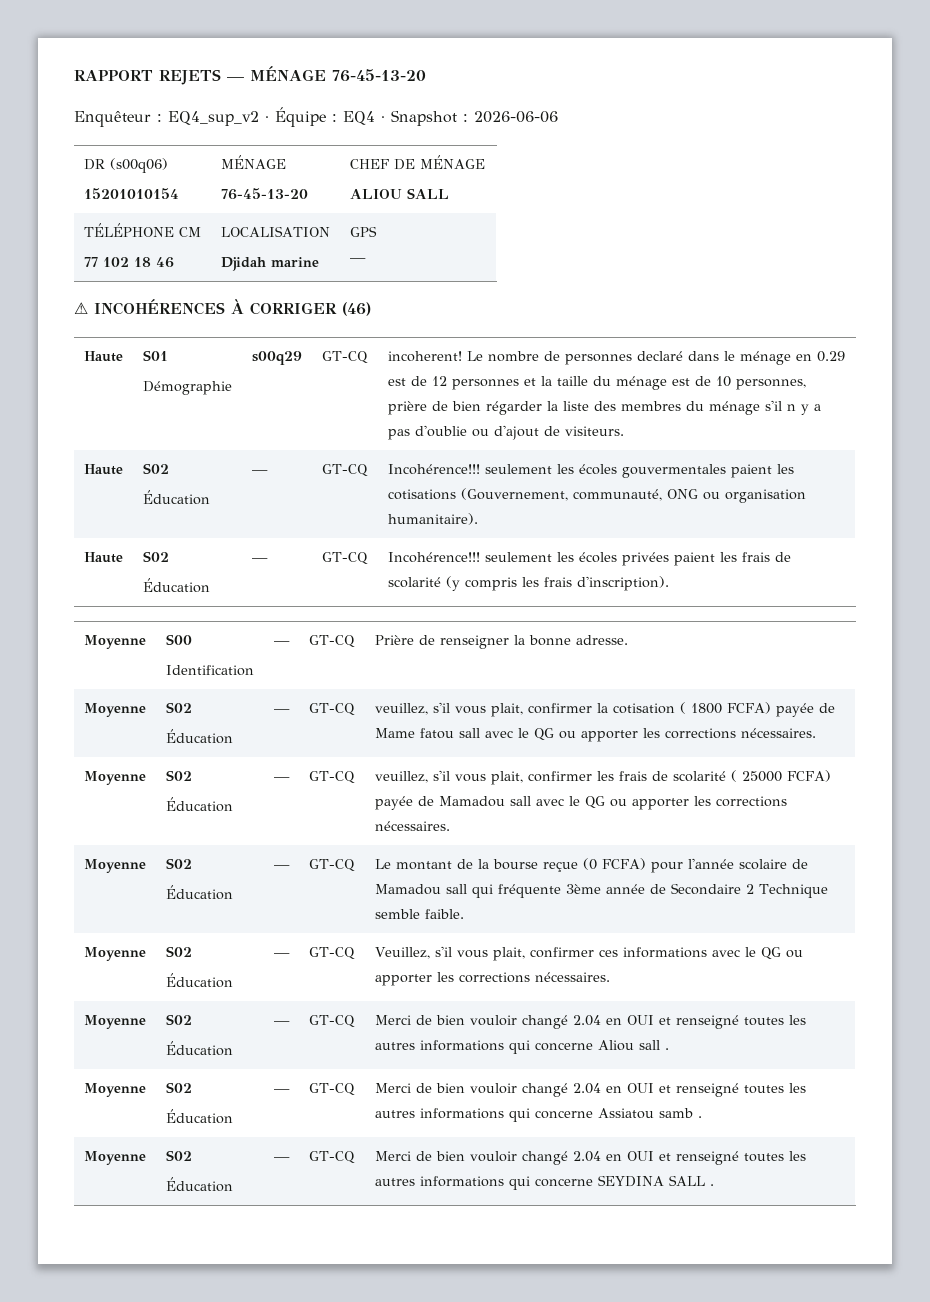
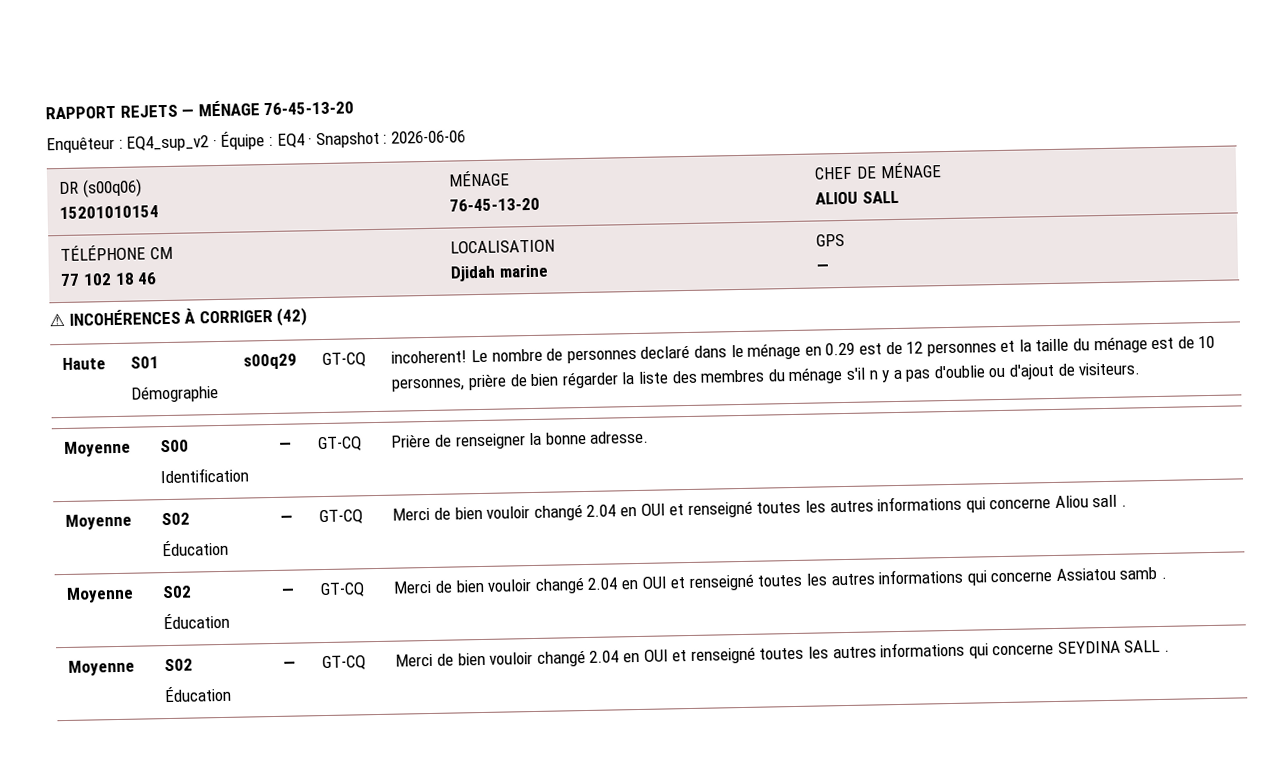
- ⚠ INCOHÉRENCES À CORRIGER (46)
+ ⚠ INCOHÉRENCES À CORRIGER (42)
  Le nombre de personnes declaré dans le ménage en 0.29 est de 12 personnes et la taille du ménage est de 10 personnes, prière de bien régarder la liste des membres du ménage s'il n y a pas d'oublie ou d'ajout de visiteurs.
- Haute | S02
- Éducation | — | GT-CQ | Incohérence!!! seulement les écoles gouvermentales paient les cotisations (Gouvernement, communauté, ONG ou organisation humanitaire).
- Haute | S02
- Éducation | — | GT-CQ | Incohérence!!! seulement les écoles privées paient les frais de scolarité (y compris les frais d'inscription).
  Moyenne | S00
  Identification | — | GT-CQ | Prière de renseigner la bonne adresse.
- Moyenne | S02
- Éducation | — | GT-CQ | veuillez, s'il vous plait, confirmer la cotisation ( 1800 FCFA) payée de Mame fatou sall avec le QG ou apporter les corrections nécessaires.
- Moyenne | S02
- Éducation | — | GT-CQ | veuillez, s'il vous plait, confirmer les frais de scolarité ( 25000 FCFA) payée de Mamadou sall avec le QG ou apporter les corrections nécessaires.
- Moyenne | S02
- Éducation | — | GT-CQ | Le montant de la bourse reçue (0 FCFA) pour l'année scolaire de Mamadou sall qui fréquente 3ème année de Secondaire 2 Technique semble faible.
- Moyenne | S02
- Éducation | — | GT-CQ | Veuillez, s'il vous plait, confirmer ces informations avec le QG ou apporter les corrections nécessaires.

